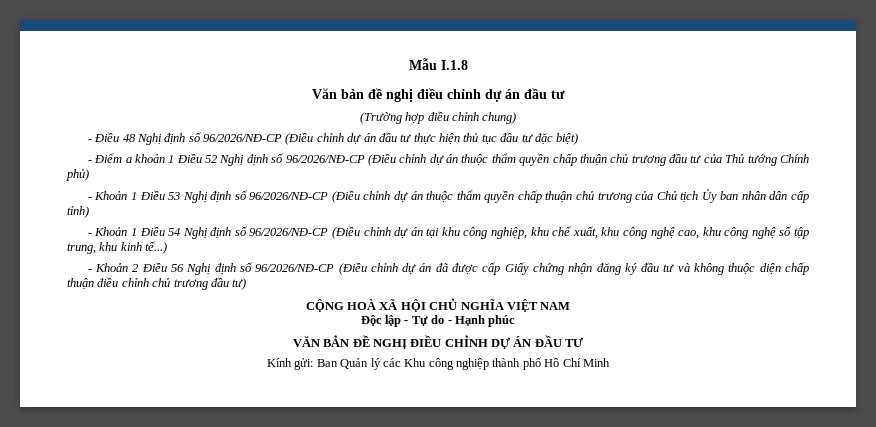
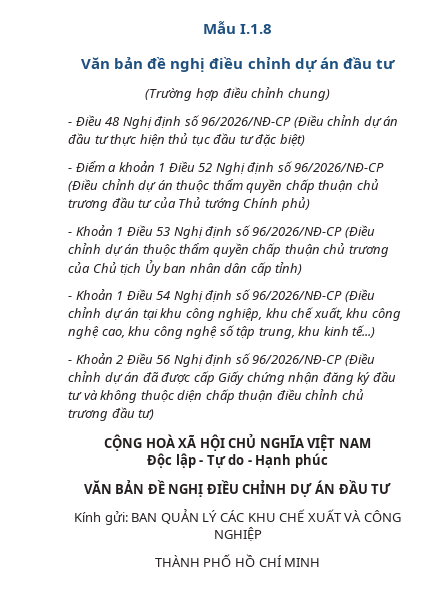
- Kính gửi: Ban Quản lý các Khu công nghiệp thành phố Hồ Chí Minh
+ Kính gửi: BAN QUẢN LÝ CÁC KHU CHẾ XUẤT VÀ CÔNG NGHIỆP
+ THÀNH PHỐ HỒ CHÍ MINH

